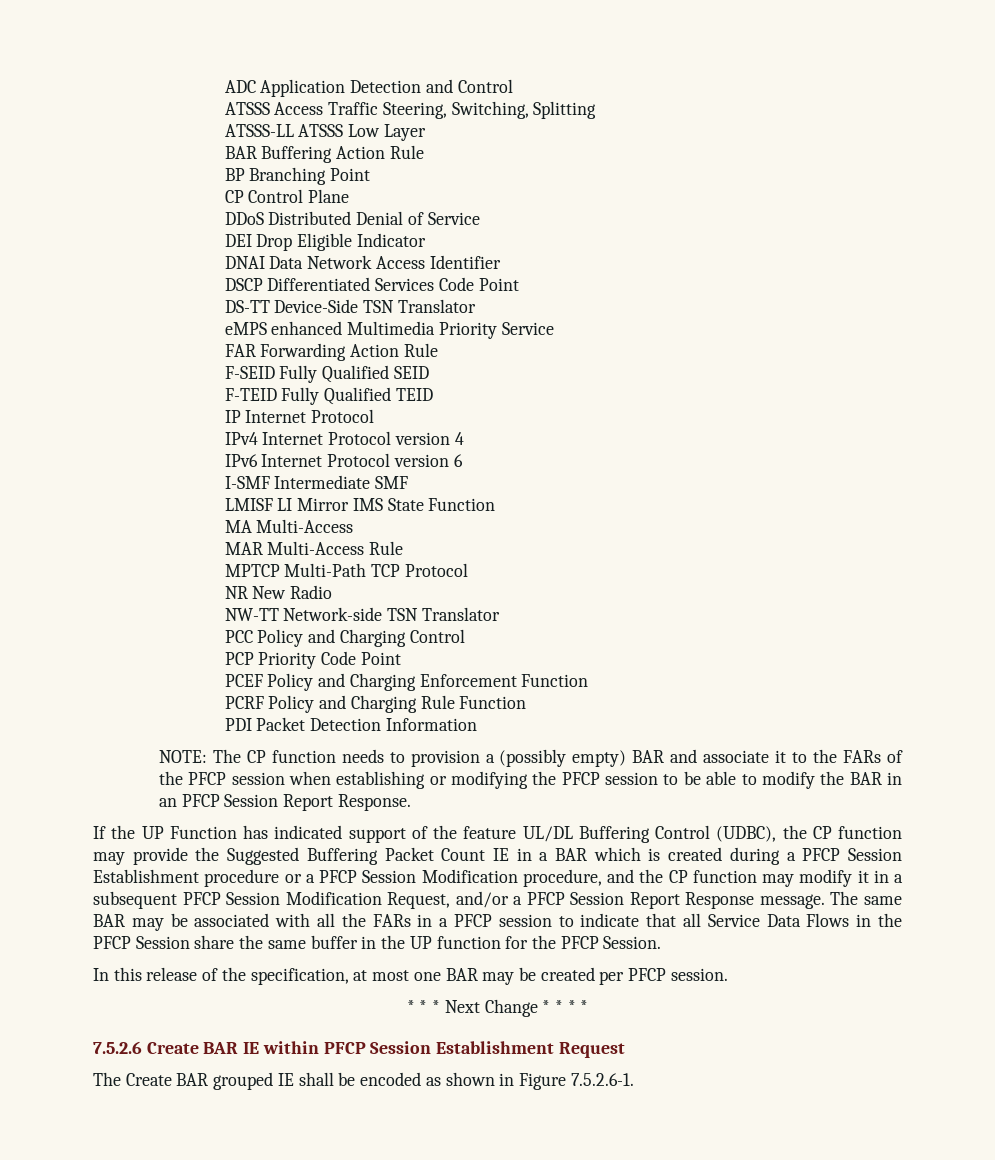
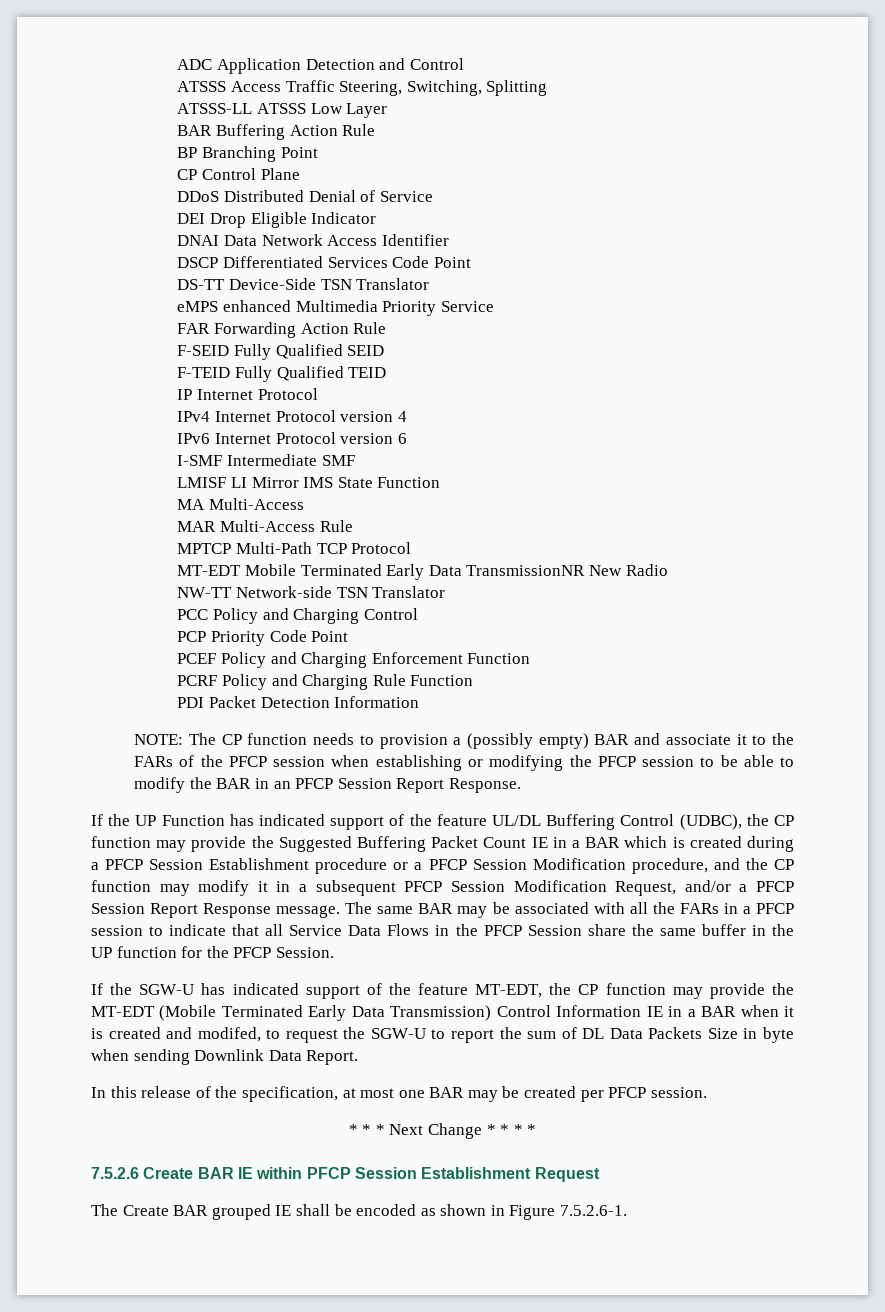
- NR New Radio
+ MT-EDT Mobile Terminated Early Data TransmissionNR New Radio
+ If the SGW-U has indicated support of the feature MT-EDT, the CP function may provide the MT-EDT (Mobile Terminated Early Data Transmission) Control Information IE in a BAR when it is created and modifed, to request the SGW-U to report the sum of DL Data Packets Size in byte when sending Downlink Data Report.

